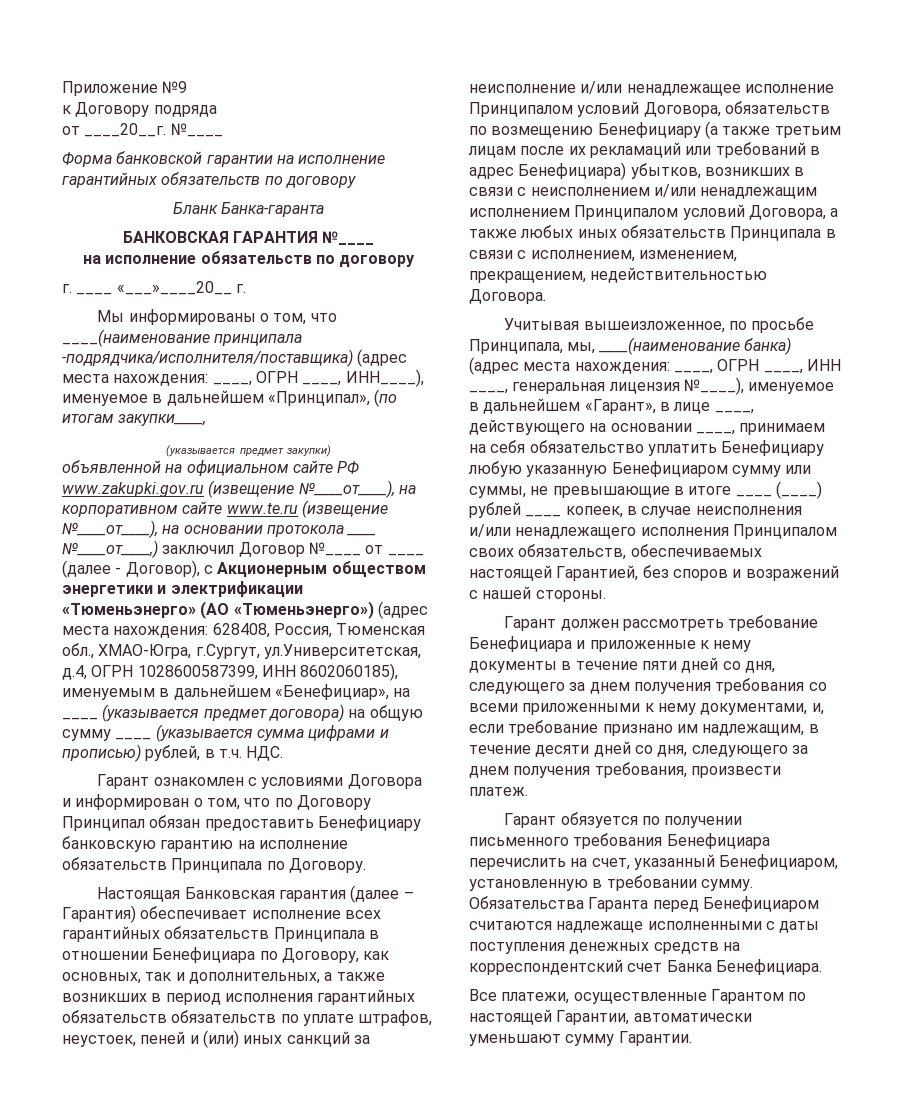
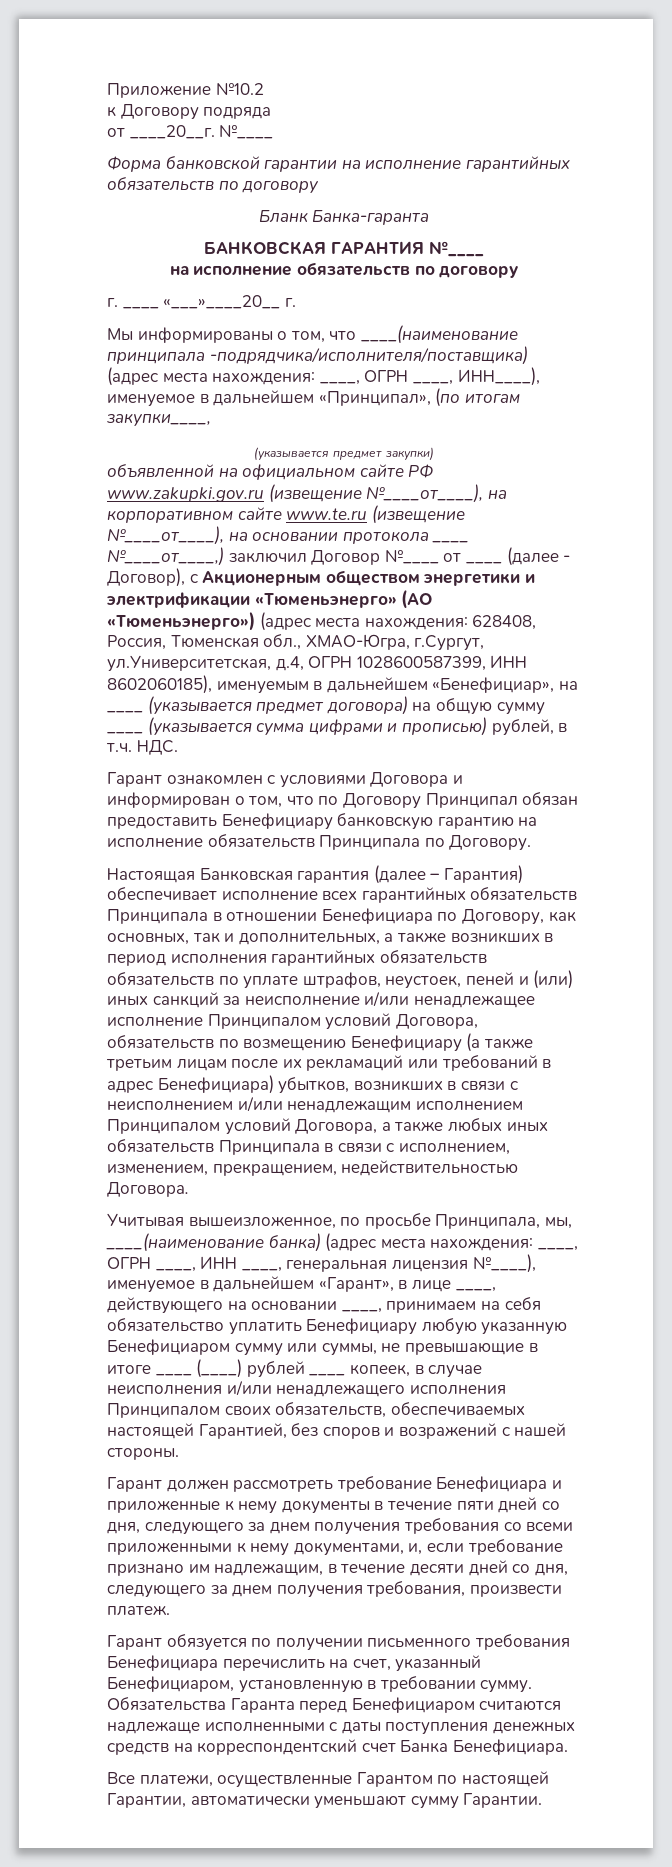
- Приложение №9
+ Приложение №10.2

